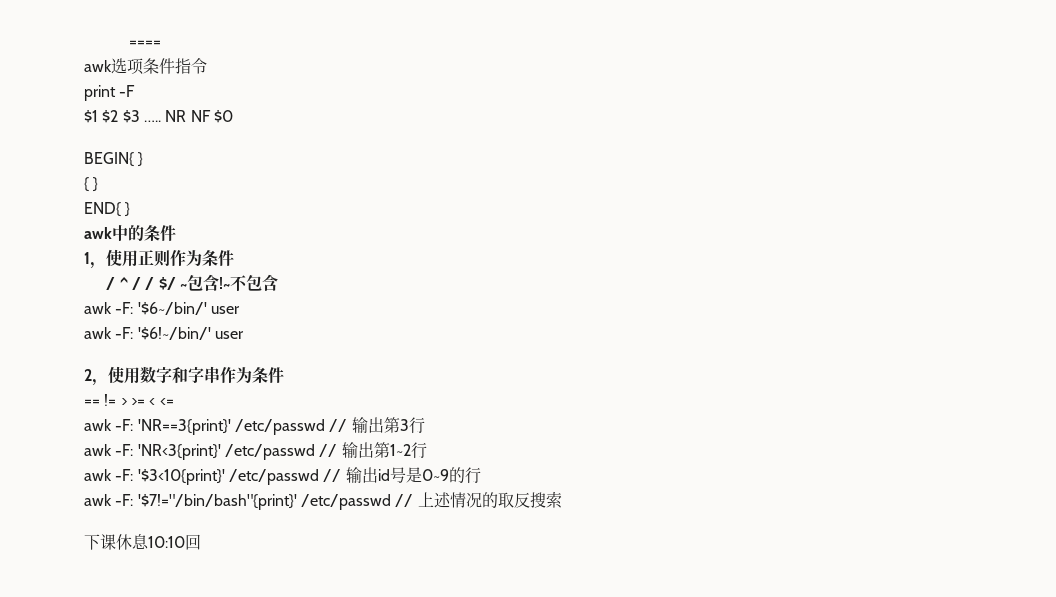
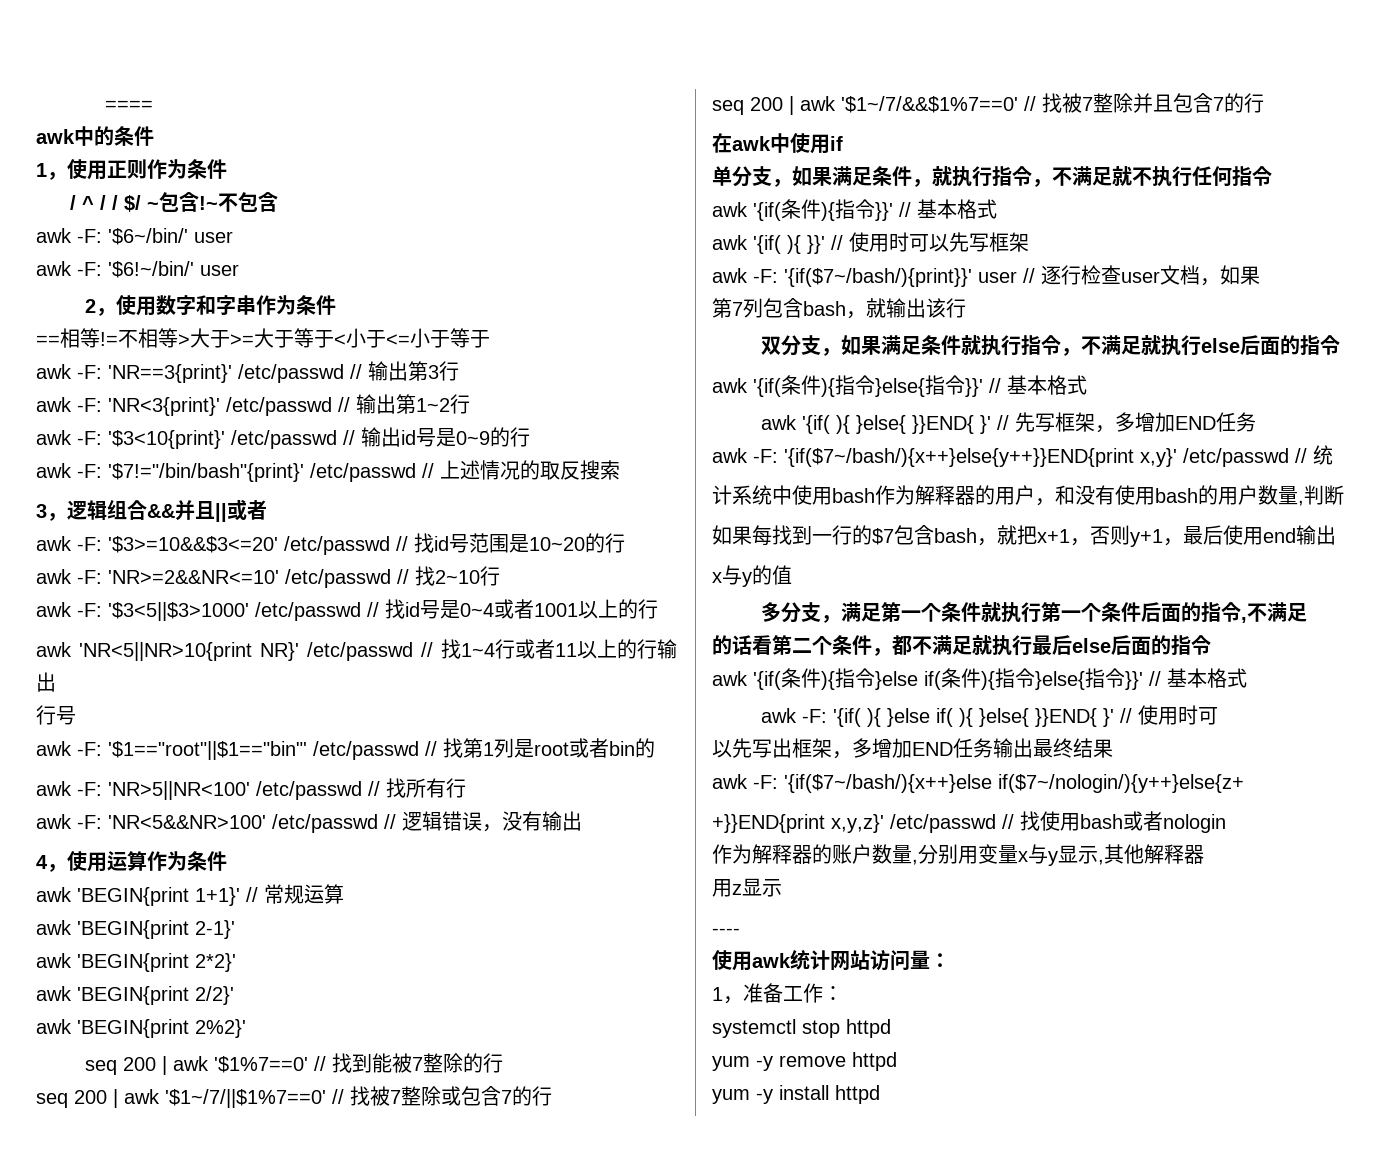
- awk选项条件指令
- print -F
- $1 $2 $3 ….. NR NF $0
- BEGIN{ }
- { }
- END{ }
- == != > >= < <=
+ ==相等!=不相等>大于>=大于等于<小于<=小于等于
- 下课休息10:10回
+ 3，逻辑组合&&并且||或者
+ awk -F: '$3>=10&&$3<=20' /etc/passwd // 找id号范围是10~20的行
+ awk -F: 'NR>=2&&NR<=10' /etc/passwd // 找2~10行
+ awk -F: '$3<5||$3>1000' /etc/passwd // 找id号是0~4或者1001以上的行
+ awk 'NR<5||NR>10{print NR}' /etc/passwd // 找1~4行或者11以上的行输出
+ 行号
+ awk -F: '$1=="root"||$1=="bin"' /etc/passwd // 找第1列是root或者bin的
+ awk -F: 'NR>5||NR<100' /etc/passwd // 找所有行
+ awk -F: 'NR<5&&NR>100' /etc/passwd // 逻辑错误，没有输出
+ 4，使用运算作为条件
+ awk 'BEGIN{print 1+1}' // 常规运算
+ awk 'BEGIN{print 2-1}'
+ awk 'BEGIN{print 2*2}'
+ awk 'BEGIN{print 2/2}'
+ awk 'BEGIN{print 2%2}'
+ seq 200 | awk '$1%7==0' // 找到能被7整除的行
+ seq 200 | awk '$1~/7/||$1%7==0' // 找被7整除或包含7的行
+ seq 200 | awk '$1~/7/&&$1%7==0' // 找被7整除并且包含7的行
+ 在awk中使用if
+ 单分支，如果满足条件，就执行指令，不满足就不执行任何指令
+ awk '{if(条件){指令}}' // 基本格式
+ awk '{if( ){ }}' // 使用时可以先写框架
+ awk -F: '{if($7~/bash/){print}}' user // 逐行检查user文档，如果
+ 第7列包含bash，就输出该行
+ 双分支，如果满足条件就执行指令，不满足就执行else后面的指令
+ awk '{if(条件){指令}else{指令}}' // 基本格式
+ awk '{if( ){ }else{ }}END{ }' // 先写框架，多增加END任务
+ awk -F: '{if($7~/bash/){x++}else{y++}}END{print x,y}' /etc/passwd // 统
+ 计系统中使用bash作为解释器的用户，和没有使用bash的用户数量,判断
+ 如果每找到一行的$7包含bash，就把x+1，否则y+1，最后使用end输出
+ x与y的值
+ 多分支，满足第一个条件就执行第一个条件后面的指令,不满足
+ 的话看第二个条件，都不满足就执行最后else后面的指令
+ awk '{if(条件){指令}else if(条件){指令}else{指令}}' // 基本格式
+ awk -F: '{if( ){ }else if( ){ }else{ }}END{ }' // 使用时可
+ 以先写出框架，多增加END任务输出最终结果
+ awk -F: '{if($7~/bash/){x++}else if($7~/nologin/){y++}else{z+
+ +}}END{print x,y,z}' /etc/passwd // 找使用bash或者nologin
+ 作为解释器的账户数量,分别用变量x与y显示,其他解释器
+ 用z显示
+ ----
+ 使用awk统计网站访问量：
+ 1，准备工作：
+ systemctl stop httpd
+ yum -y remove httpd
+ yum -y install httpd

